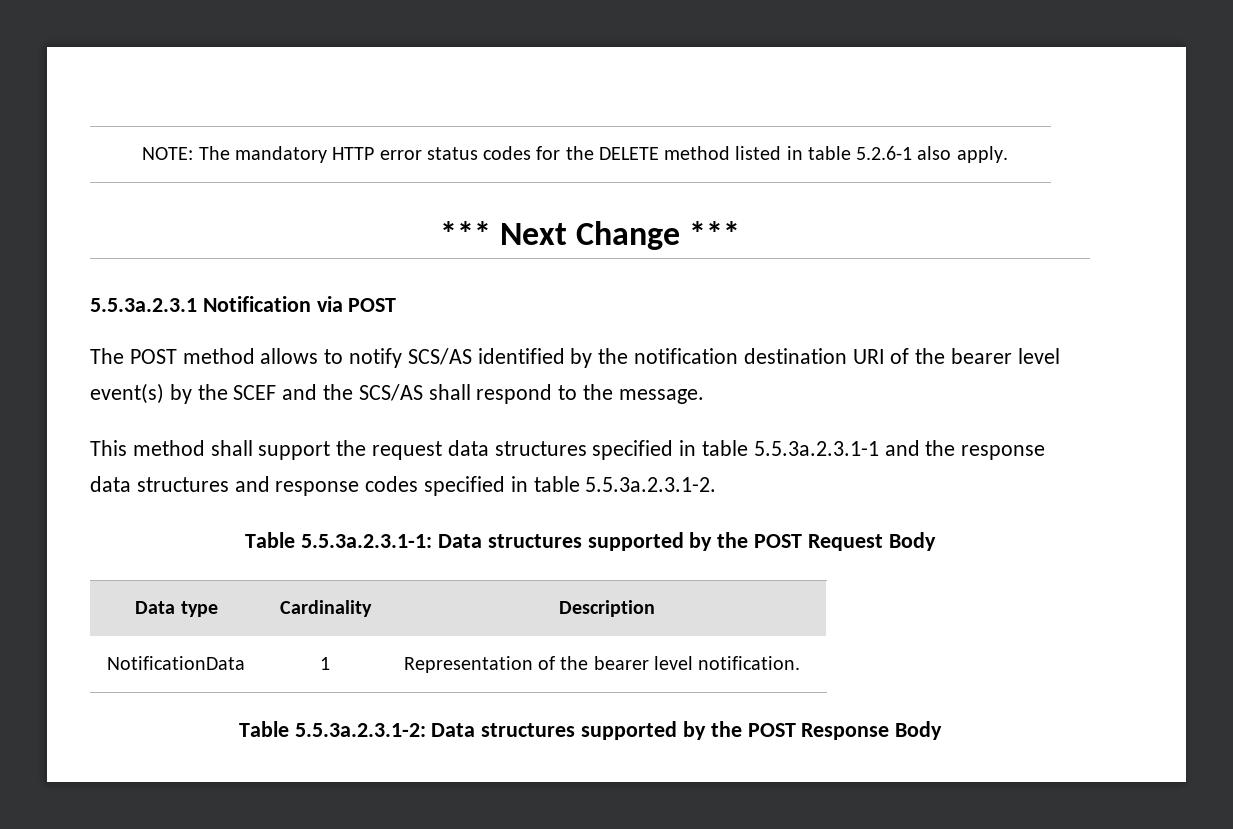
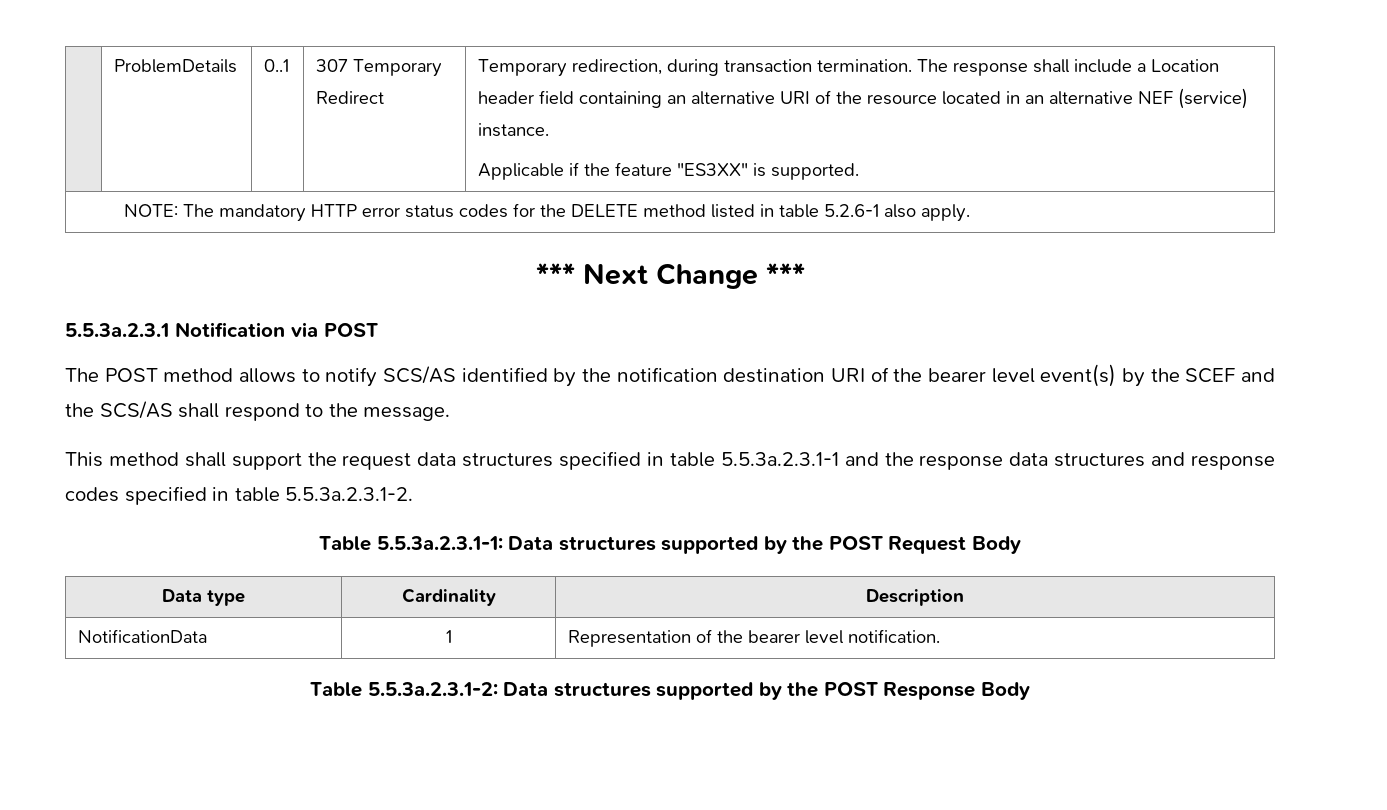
+ | ProblemDetails | 0..1 | 307 Temporary Redirect | Temporary redirection, during transaction termination. The response shall include a Location header field containing an alternative URI of the resource located in an alternative NEF (service) instance.
+ Applicable if the feature "ES3XX" is supported.

